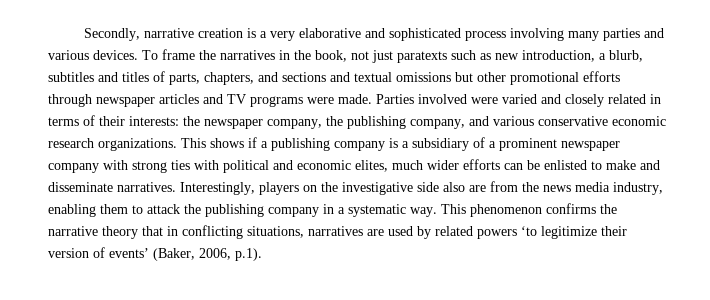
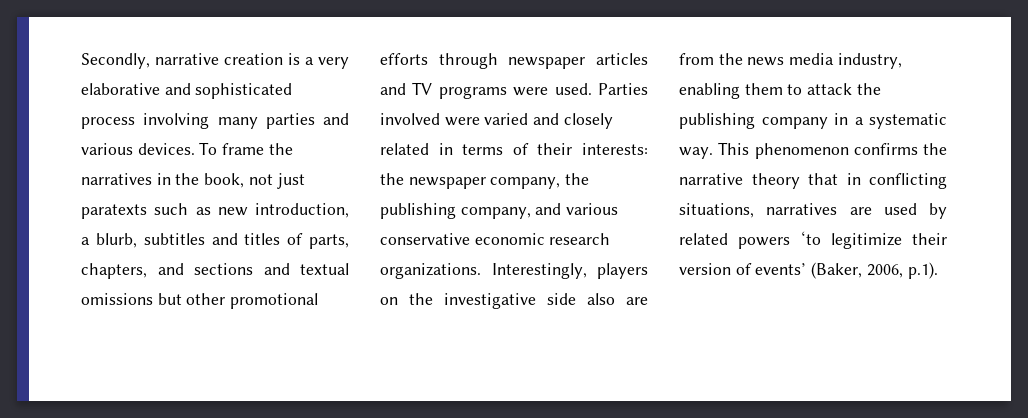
- To frame the narratives in the book, not just paratexts such as new introduction, a blurb, subtitles and titles of parts, chapters, and sections and textual omissions but other promotional efforts through newspaper articles and TV programs were made.
+ To frame the narratives in the book, not just paratexts such as new introduction, a blurb, subtitles and titles of parts, chapters, and sections and textual omissions but other promotional efforts through newspaper articles and TV programs were used.
- This shows if a publishing company is a subsidiary of a prominent newspaper company with strong ties with political and economic elites, much wider efforts can be enlisted to make and disseminate narratives.

